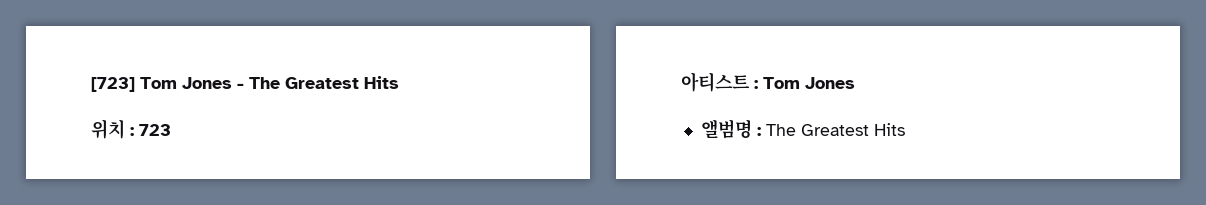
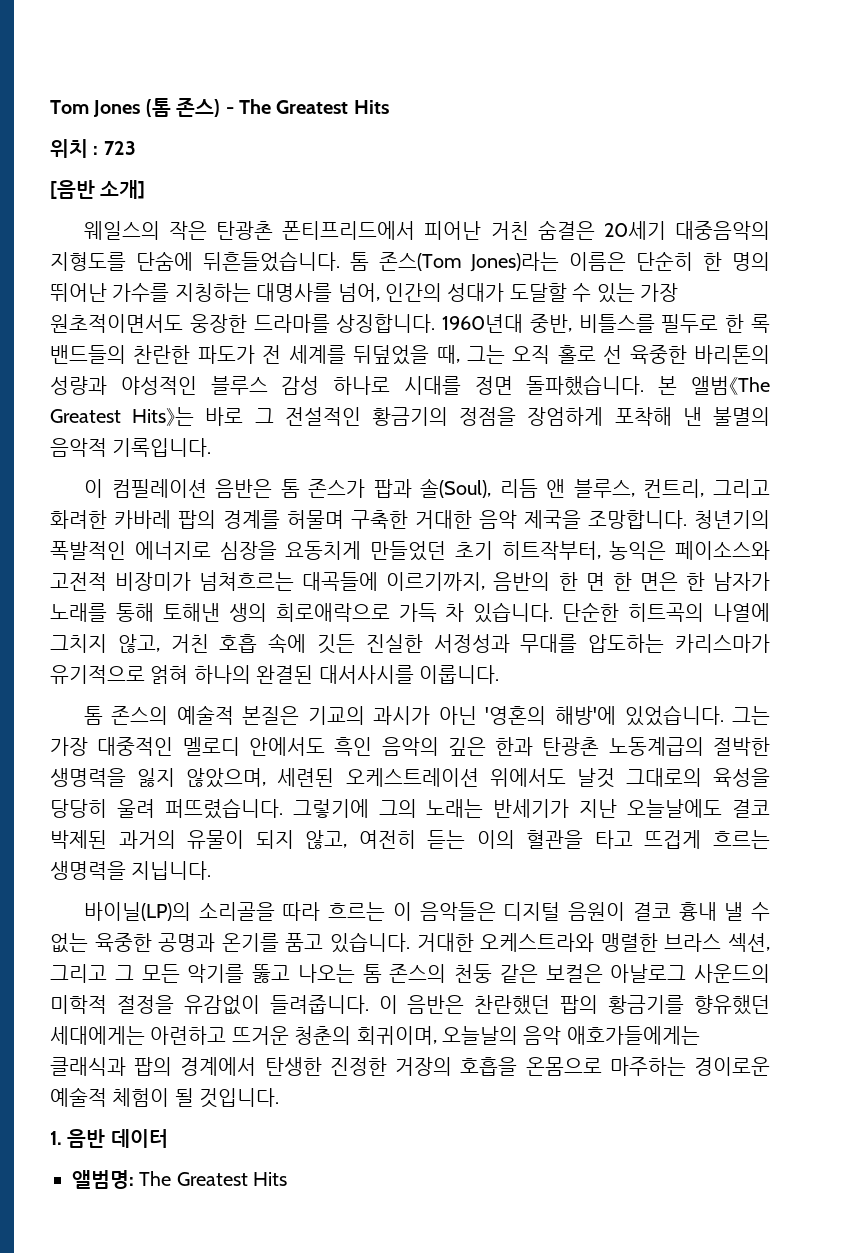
- [723] Tom Jones - The Greatest Hits
+ Tom Jones (톰 존스) - The Greatest Hits
- 아티스트 : Tom Jones
- 앨범명 : The Greatest Hits
+ [음반 소개]
+ 웨일스의 작은 탄광촌 폰티프리드에서 피어난 거친 숨결은 20세기 대중음악의 지형도를 단숨에 뒤흔들었습니다. 톰 존스(Tom Jones)라는 이름은 단순히 한 명의 뛰어난 가수를 지칭하는 대명사를 넘어, 인간의 성대가 도달할 수 있는 가장 원초적이면서도 웅장한 드라마를 상징합니다. 1960년대 중반, 비틀스를 필두로 한 록 밴드들의 찬란한 파도가 전 세계를 뒤덮었을 때, 그는 오직 홀로 선 육중한 바리톤의 성량과 야성적인 블루스 감성 하나로 시대를 정면 돌파했습니다. 본 앨범《The Greatest Hits》는 바로 그 전설적인 황금기의 정점을 장엄하게 포착해 낸 불멸의 음악적 기록입니다.
+ 이 컴필레이션 음반은 톰 존스가 팝과 솔(Soul), 리듬 앤 블루스, 컨트리, 그리고 화려한 카바레 팝의 경계를 허물며 구축한 거대한 음악 제국을 조망합니다. 청년기의 폭발적인 에너지로 심장을 요동치게 만들었던 초기 히트작부터, 농익은 페이소스와 고전적 비장미가 넘쳐흐르는 대곡들에 이르기까지, 음반의 한 면 한 면은 한 남자가 노래를 통해 토해낸 생의 희로애락으로 가득 차 있습니다. 단순한 히트곡의 나열에 그치지 않고, 거친 호흡 속에 깃든 진실한 서정성과 무대를 압도하는 카리스마가 유기적으로 얽혀 하나의 완결된 대서사시를 이룹니다.
+ 톰 존스의 예술적 본질은 기교의 과시가 아닌 '영혼의 해방'에 있었습니다. 그는 가장 대중적인 멜로디 안에서도 흑인 음악의 깊은 한과 탄광촌 노동계급의 절박한 생명력을 잃지 않았으며, 세련된 오케스트레이션 위에서도 날것 그대로의 육성을 당당히 울려 퍼뜨렸습니다. 그렇기에 그의 노래는 반세기가 지난 오늘날에도 결코 박제된 과거의 유물이 되지 않고, 여전히 듣는 이의 혈관을 타고 뜨겁게 흐르는 생명력을 지닙니다.
+ 바이닐(LP)의 소리골을 따라 흐르는 이 음악들은 디지털 음원이 결코 흉내 낼 수 없는 육중한 공명과 온기를 품고 있습니다. 거대한 오케스트라와 맹렬한 브라스 섹션, 그리고 그 모든 악기를 뚫고 나오는 톰 존스의 천둥 같은 보컬은 아날로그 사운드의 미학적 절정을 유감없이 들려줍니다. 이 음반은 찬란했던 팝의 황금기를 향유했던 세대에게는 아련하고 뜨거운 청춘의 회귀이며, 오늘날의 음악 애호가들에게는 클래식과 팝의 경계에서 탄생한 진정한 거장의 호흡을 온몸으로 마주하는 경이로운 예술적 체험이 될 것입니다.
+ 1. 음반 데이터
+ 앨범명: The Greatest Hits

